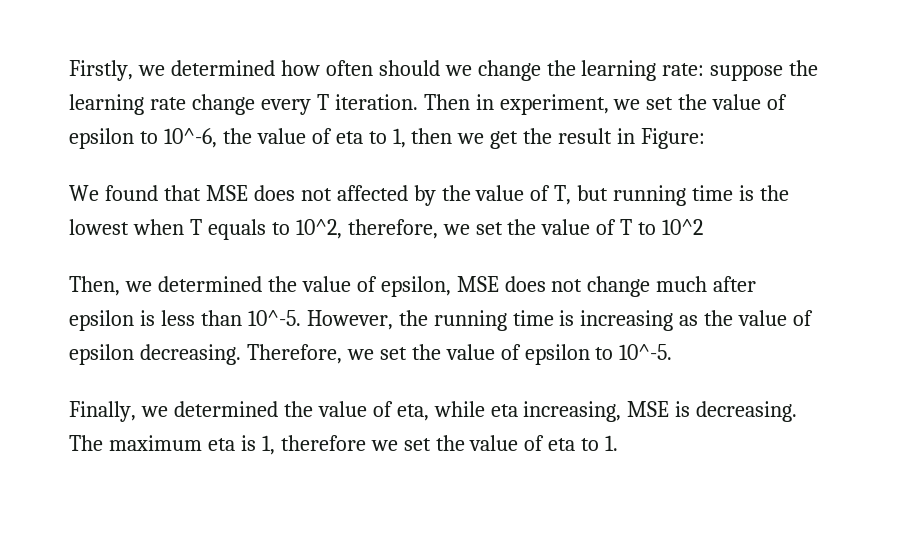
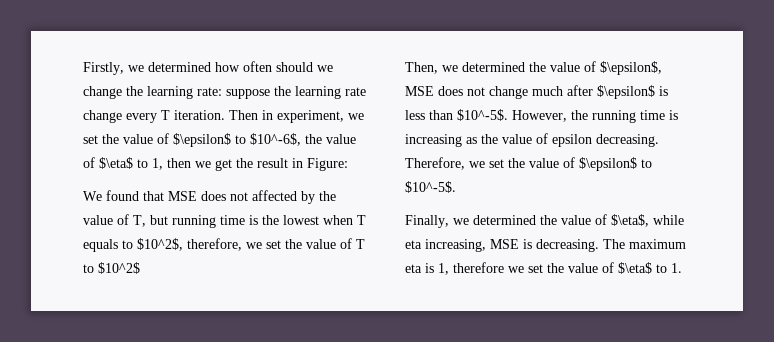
- Then in experiment, we set the value of epsilon to 10^-6, the value of eta to 1, then we get the result in Figure:
+ Then in experiment, we set the value of $\epsilon$ to $10^-6$, the value of $\eta$ to 1, then we get the result in Figure:
- We found that MSE does not affected by the value of T, but running time is the lowest when T equals to 10^2, therefore, we set the value of T to 10^2
+ We found that MSE does not affected by the value of T, but running time is the lowest when T equals to $10^2$, therefore, we set the value of T to $10^2$
- Then, we determined the value of epsilon, MSE does not change much after epsilon is less than 10^-5.
+ Then, we determined the value of $\epsilon$, MSE does not change much after $\epsilon$ is less than $10^-5$.
- Therefore, we set the value of epsilon to 10^-5.
+ Therefore, we set the value of $\epsilon$ to $10^-5$.
- Finally, we determined the value of eta, while eta increasing, MSE is decreasing.
+ Finally, we determined the value of $\eta$, while eta increasing, MSE is decreasing.
- The maximum eta is 1, therefore we set the value of eta to 1.
+ The maximum eta is 1, therefore we set the value of $\eta$ to 1.

